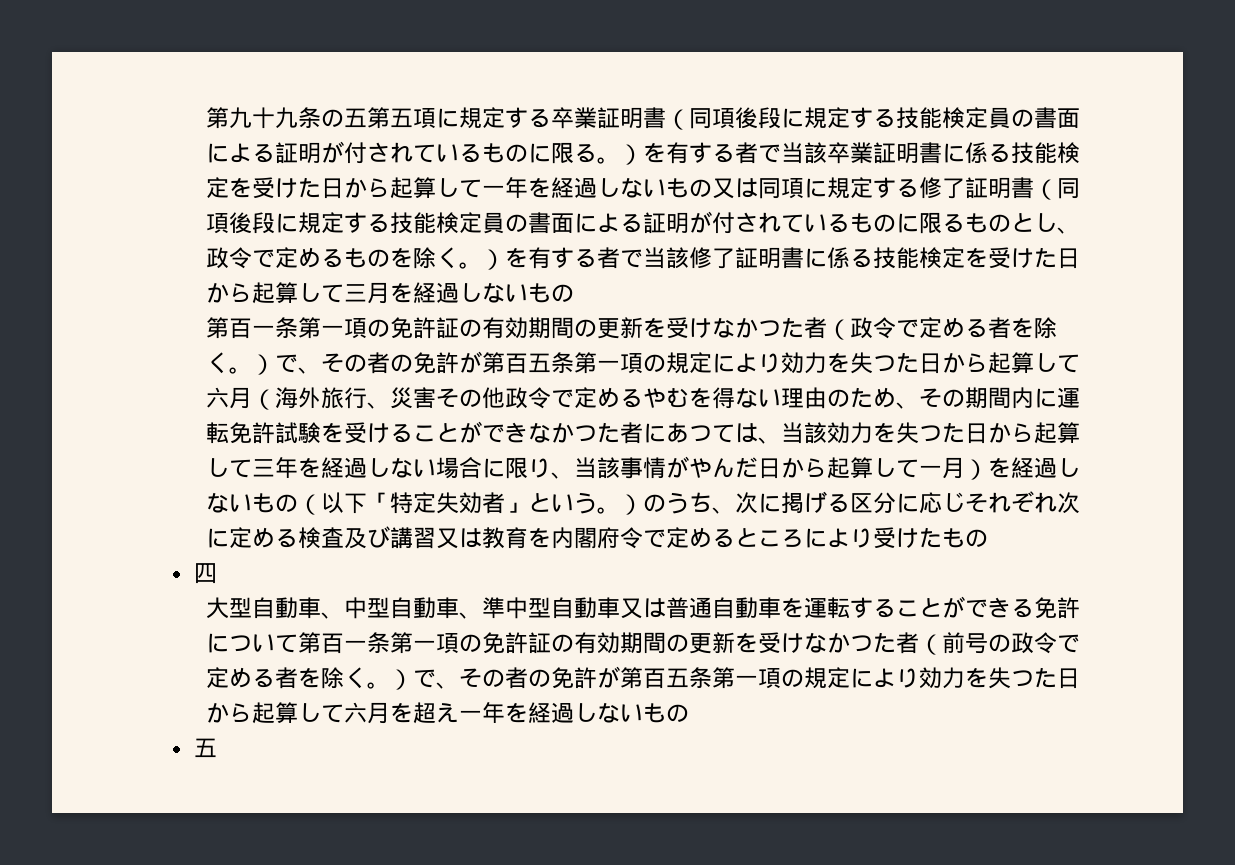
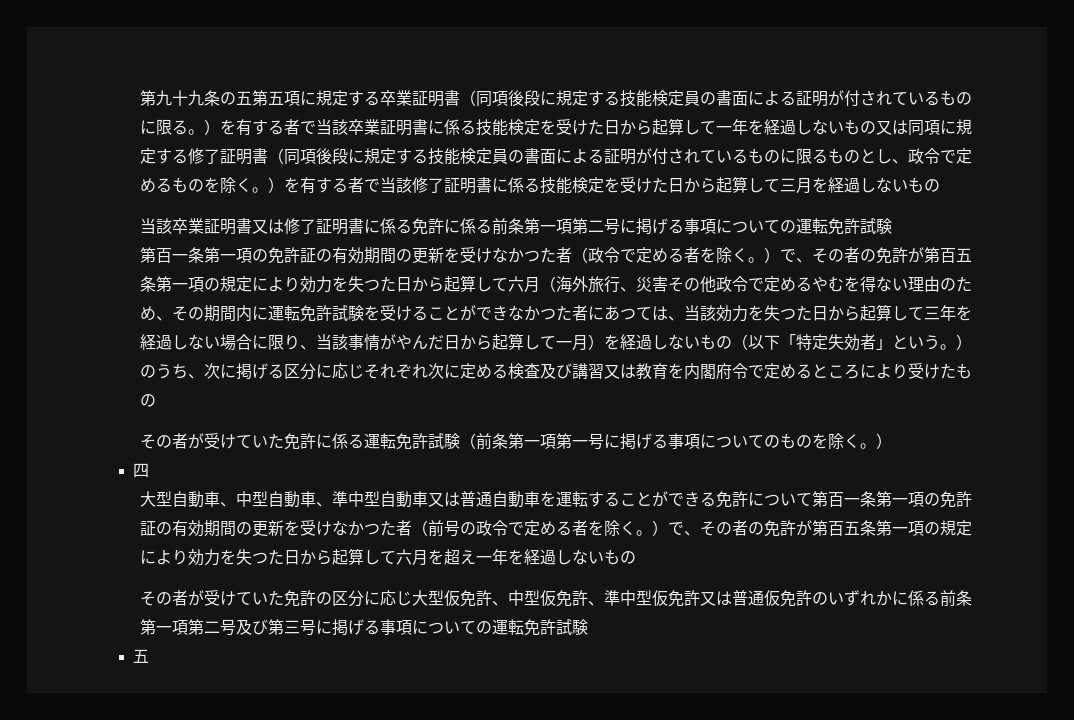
+ 当該卒業証明書又は修了証明書に係る免許に係る前条第一項第二号に掲げる事項についての運転免許試験
+ その者が受けていた免許に係る運転免許試験（前条第一項第一号に掲げる事項についてのものを除く。）
+ その者が受けていた免許の区分に応じ大型仮免許、中型仮免許、準中型仮免許又は普通仮免許のいずれかに係る前条第一項第二号及び第三号に掲げる事項についての運転免許試験

